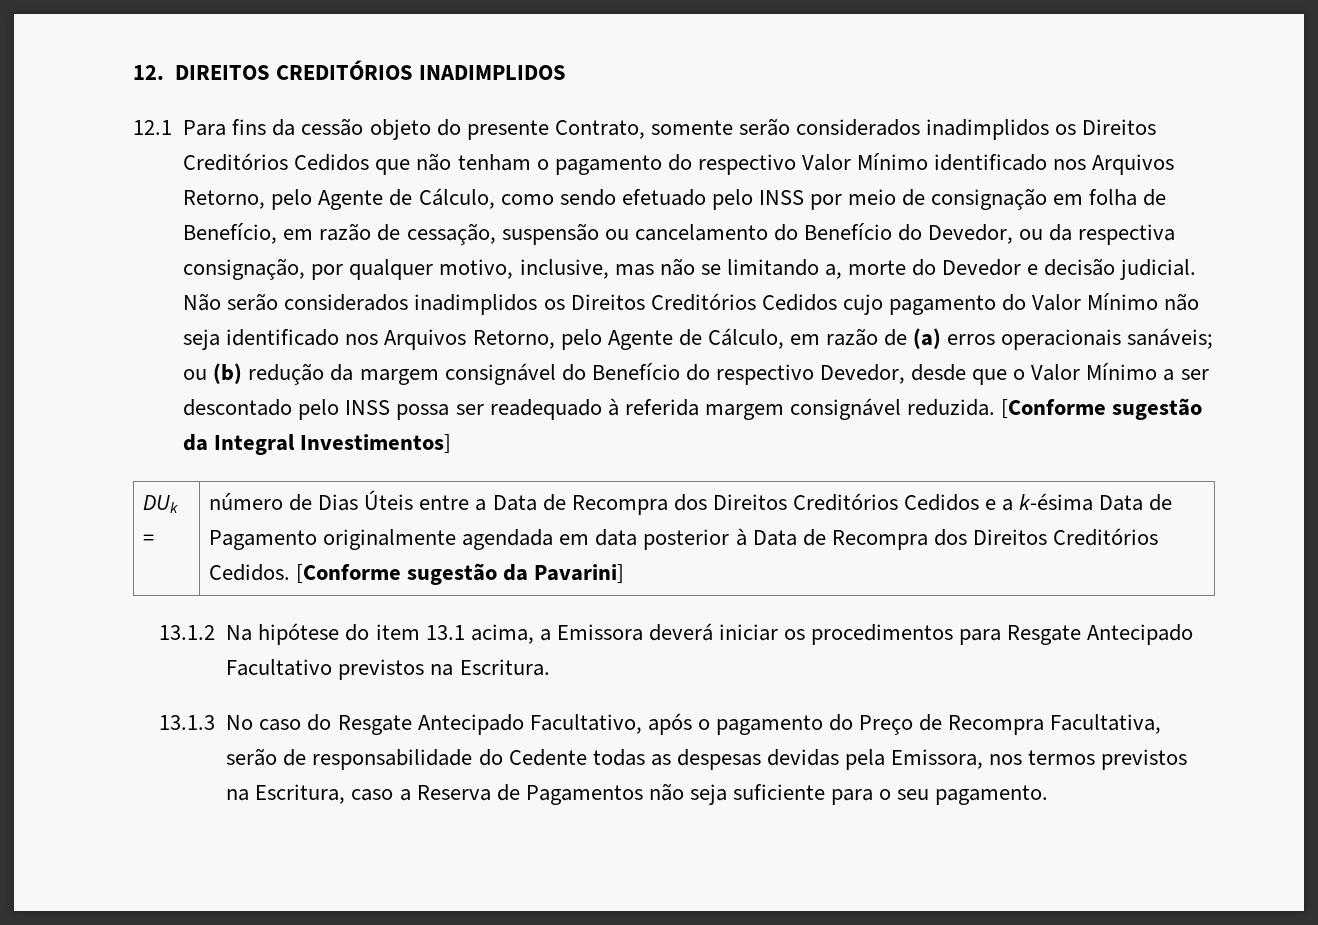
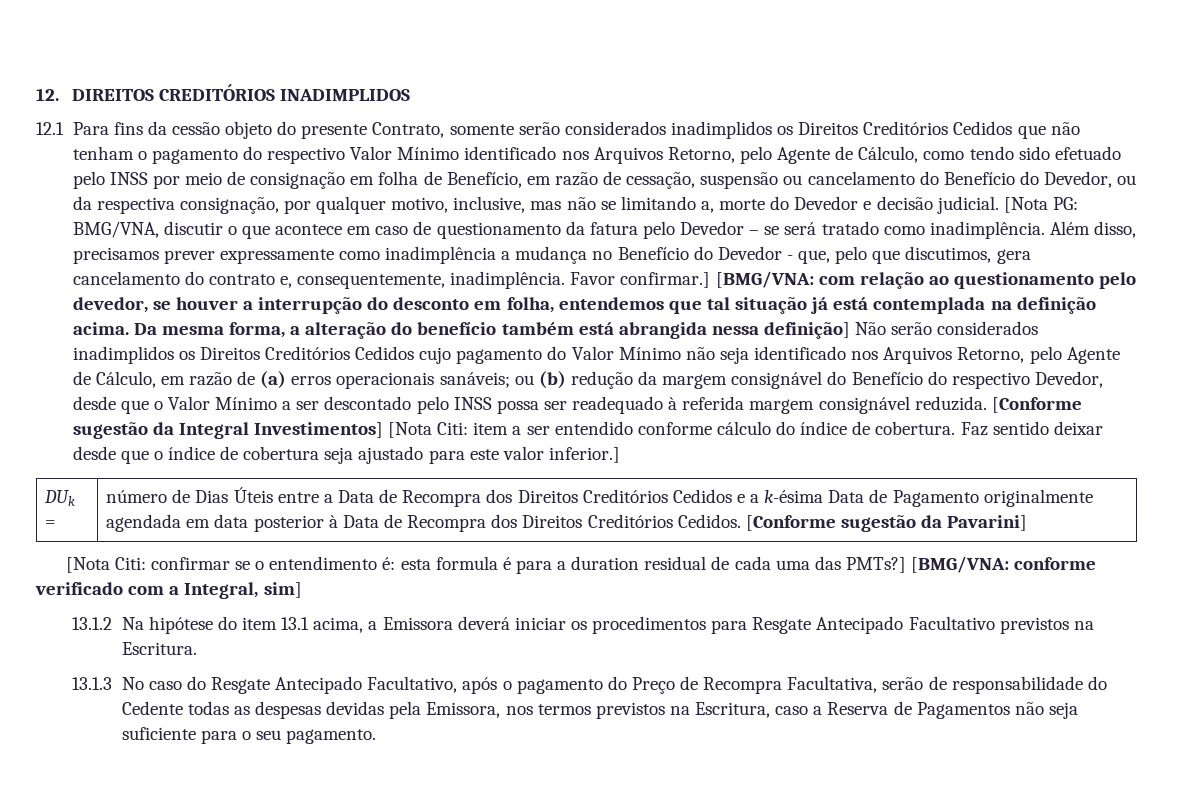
- 12.1 Para fins da cessão objeto do presente Contrato, somente serão considerados inadimplidos os Direitos Creditórios Cedidos que não tenham o pagamento do respectivo Valor Mínimo identificado nos Arquivos Retorno, pelo Agente de Cálculo, como sendo efetuado pelo INSS por meio de consignação em folha de Benefício, em razão de cessação, suspensão ou cancelamento do Benefício do Devedor, ou da respectiva consignação, por qualquer motivo, inclusive, mas não se limitando a, morte do Devedor e decisão judicial.
+ 12.1 Para fins da cessão objeto do presente Contrato, somente serão considerados inadimplidos os Direitos Creditórios Cedidos que não tenham o pagamento do respectivo Valor Mínimo identificado nos Arquivos Retorno, pelo Agente de Cálculo, como tendo sido efetuado pelo INSS por meio de consignação em folha de Benefício, em razão de cessação, suspensão ou cancelamento do Benefício do Devedor, ou da respectiva consignação, por qualquer motivo, inclusive, mas não se limitando a, morte do Devedor e decisão judicial.
- Não serão considerados inadimplidos os Direitos Creditórios Cedidos cujo pagamento do Valor Mínimo não seja identificado nos Arquivos Retorno, pelo Agente de Cálculo, em razão de (a) erros operacionais sanáveis; ou (b) redução da margem consignável do Benefício do respectivo Devedor, desde que o Valor Mínimo a ser descontado pelo INSS possa ser readequado à referida margem consignável reduzida.
+ [Nota PG: BMG/VNA, discutir o que acontece em caso de questionamento da fatura pelo Devedor – se será tratado como inadimplência. Além disso, precisamos prever expressamente como inadimplência a mudança no Benefício do Devedor - que, pelo que discutimos, gera cancelamento do contrato e, consequentemente, inadimplência. Favor confirmar.] [BMG/VNA: com relação ao questionamento pelo devedor, se houver a interrupção do desconto em folha, entendemos que tal situação já está contemplada na definição acima. Da mesma forma, a alteração do benefício também está abrangida nessa definição] Não serão considerados inadimplidos os Direitos Creditórios Cedidos cujo pagamento do Valor Mínimo não seja identificado nos Arquivos Retorno, pelo Agente de Cálculo, em razão de (a) erros operacionais sanáveis; ou (b) redução da margem consignável do Benefício do respectivo Devedor, desde que o Valor Mínimo a ser descontado pelo INSS possa ser readequado à referida margem consignável reduzida.
- [Conforme sugestão da Integral Investimentos]
+ [Conforme sugestão da Integral Investimentos] [Nota Citi: item a ser entendido conforme cálculo do índice de cobertura. Faz sentido deixar desde que o índice de cobertura seja ajustado para este valor inferior.]
+ [Nota Citi: confirmar se o entendimento é: esta formula é para a duration residual de cada uma das PMTs?] [BMG/VNA: conforme verificado com a Integral, sim]

